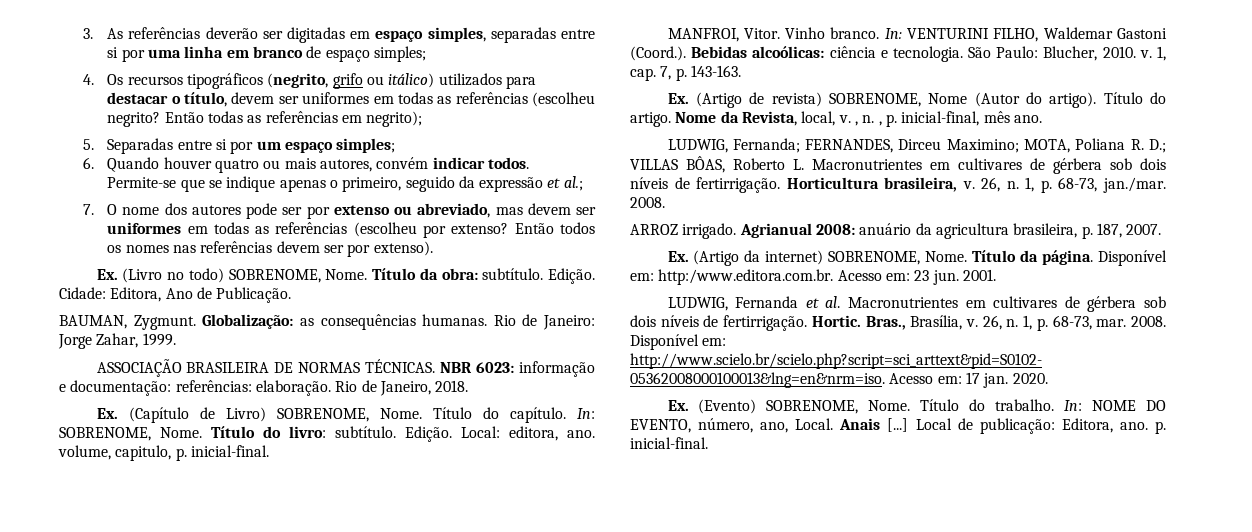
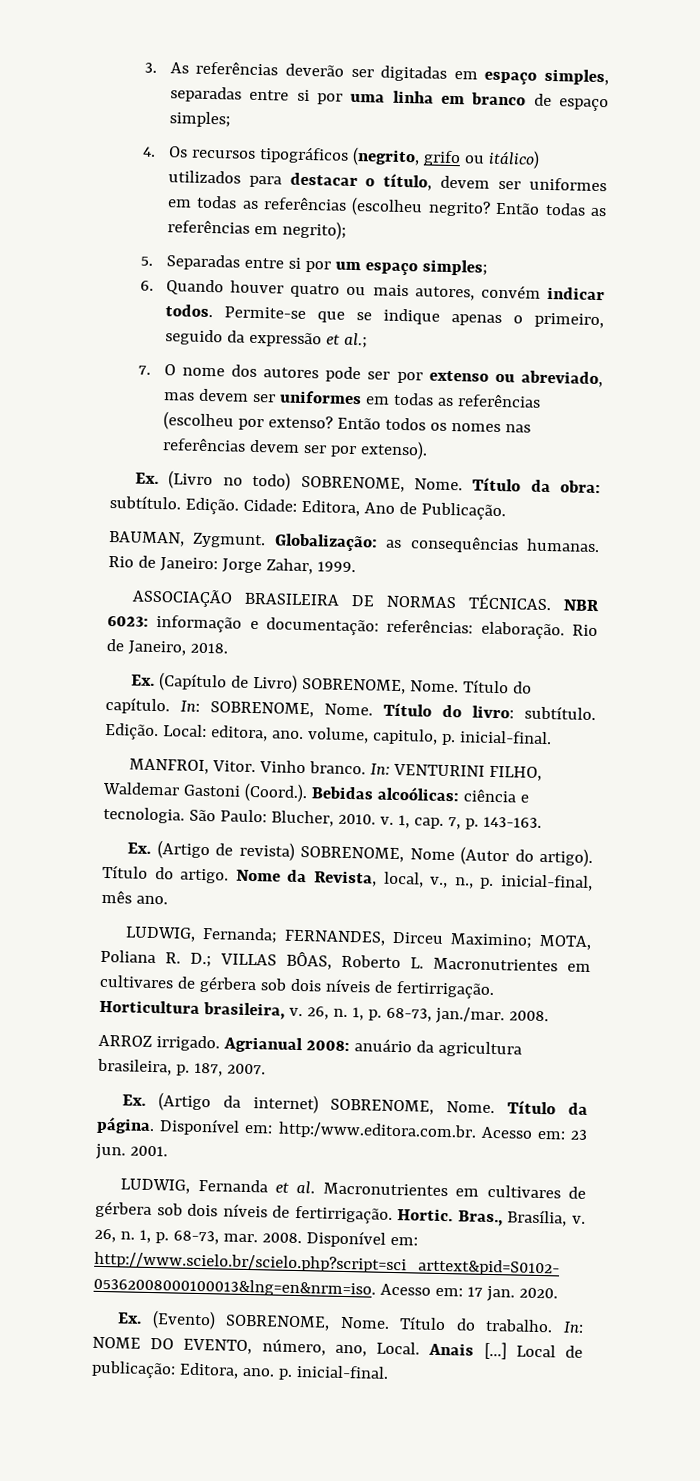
- Nome da Revista, local, v. , n. , p. inicial-final, mês ano.
+ Nome da Revista, local, v., n., p. inicial-final, mês ano.

